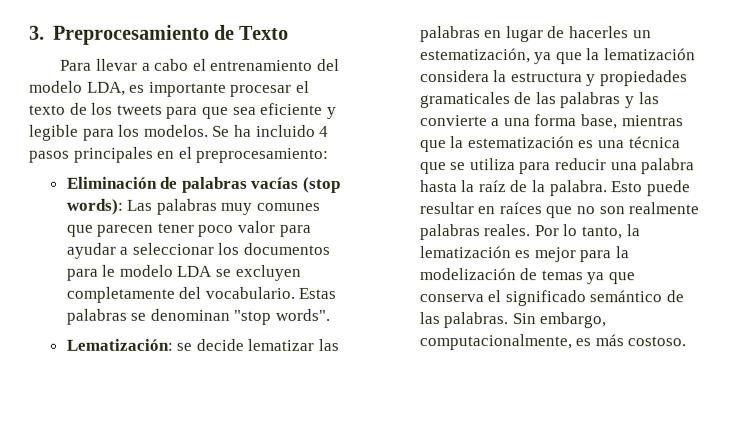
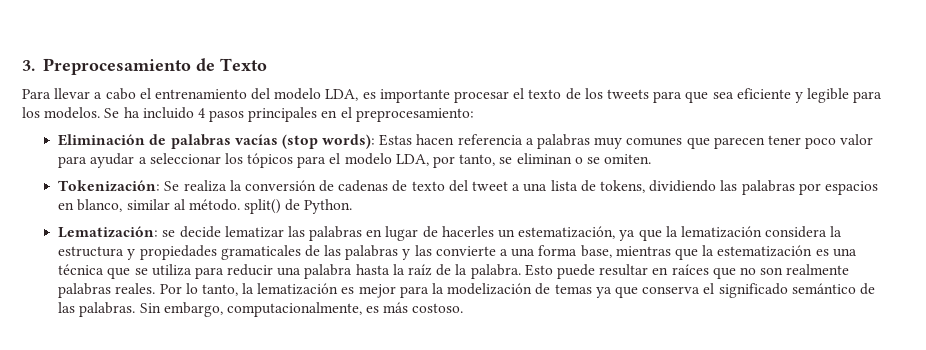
- Eliminación de palabras vacías (stop words): Las palabras muy comunes que parecen tener poco valor para ayudar a seleccionar los documentos para le modelo LDA se excluyen completamente del vocabulario. Estas palabras se denominan "stop words".
+ Eliminación de palabras vacías (stop words): Estas hacen referencia a palabras muy comunes que parecen tener poco valor para ayudar a seleccionar los tópicos para el modelo LDA, por tanto, se eliminan o se omiten.
+ Tokenización: Se realiza la conversión de cadenas de texto del tweet a una lista de tokens, dividiendo las palabras por espacios en blanco, similar al método. split() de Python.

